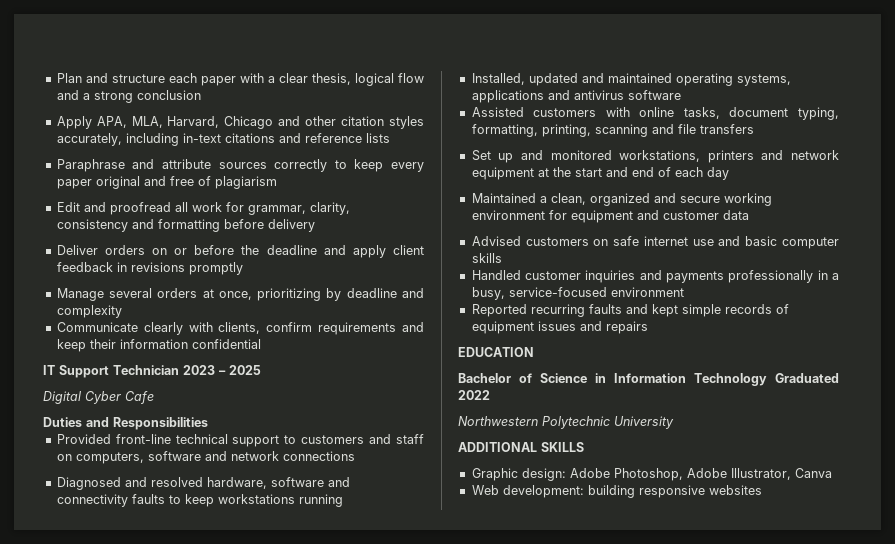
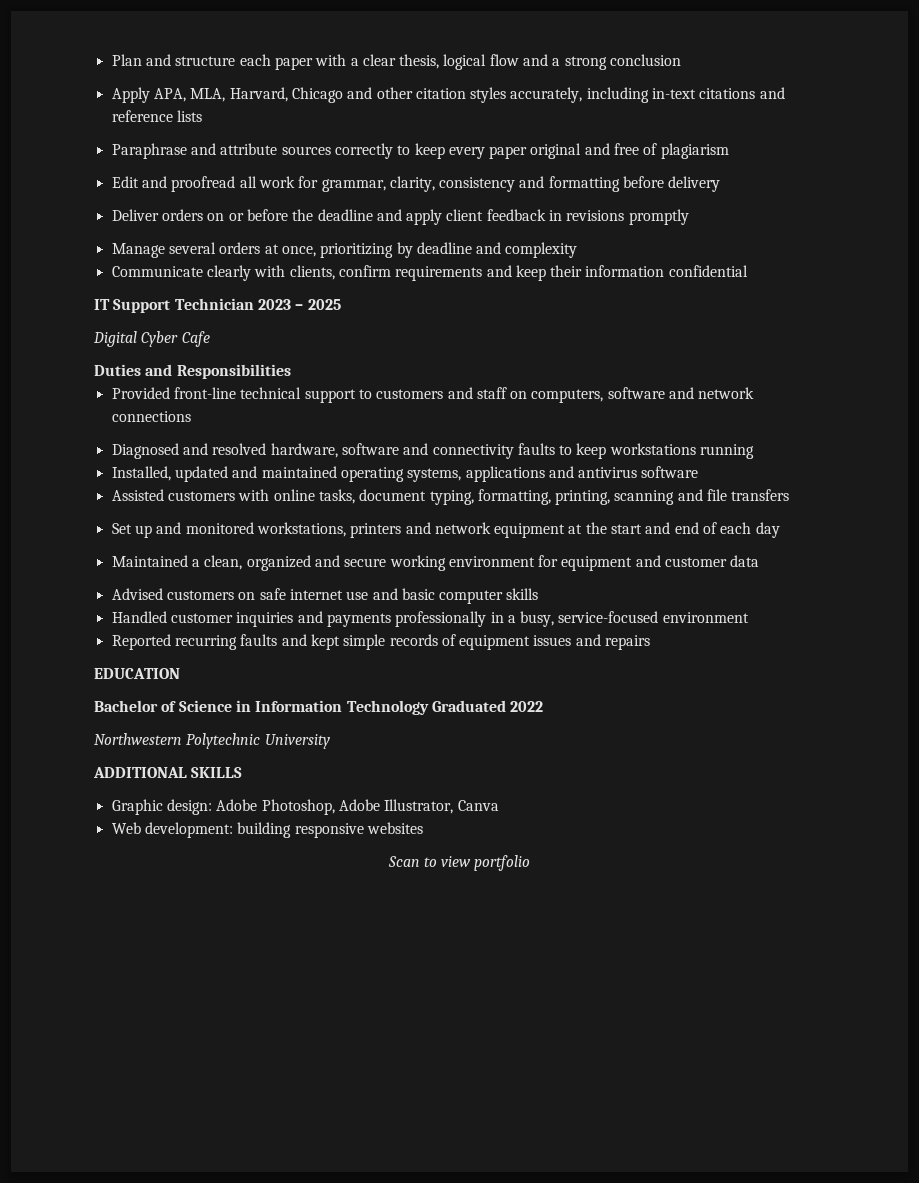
+ Scan to view portfolio

